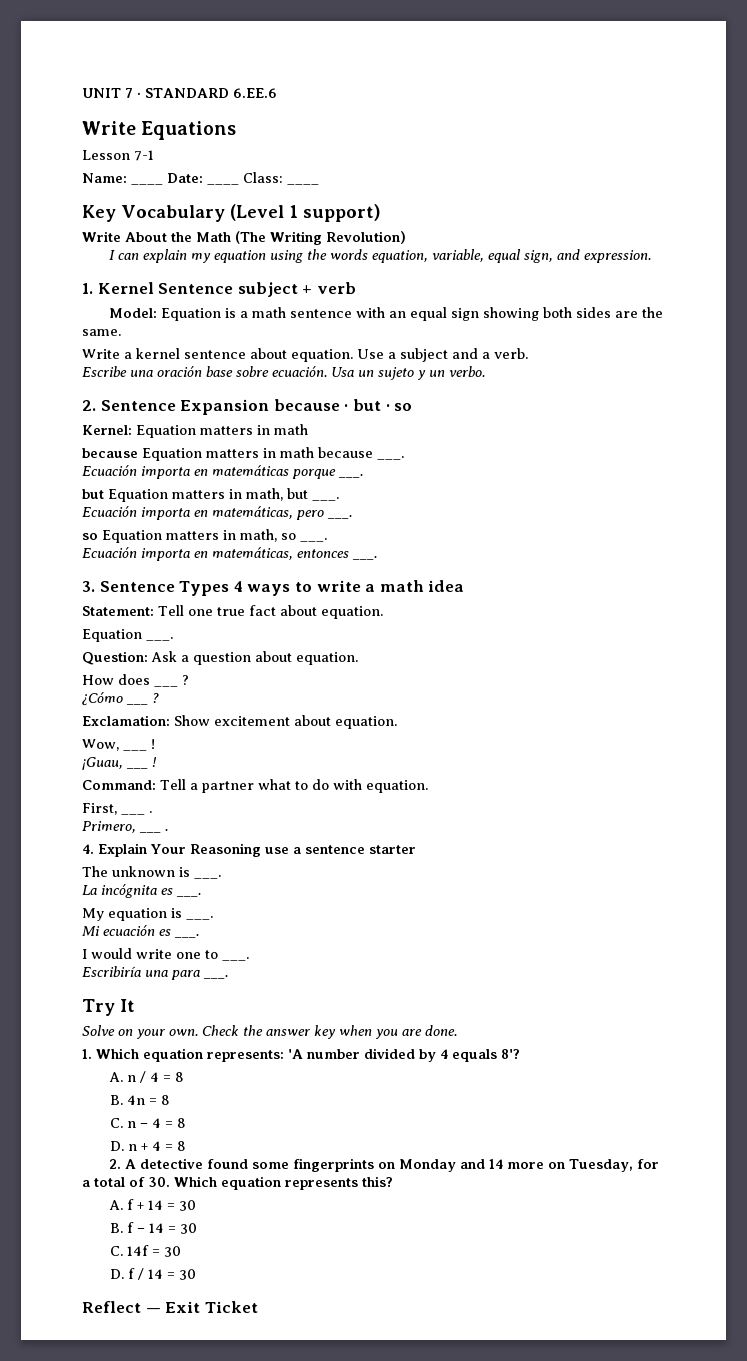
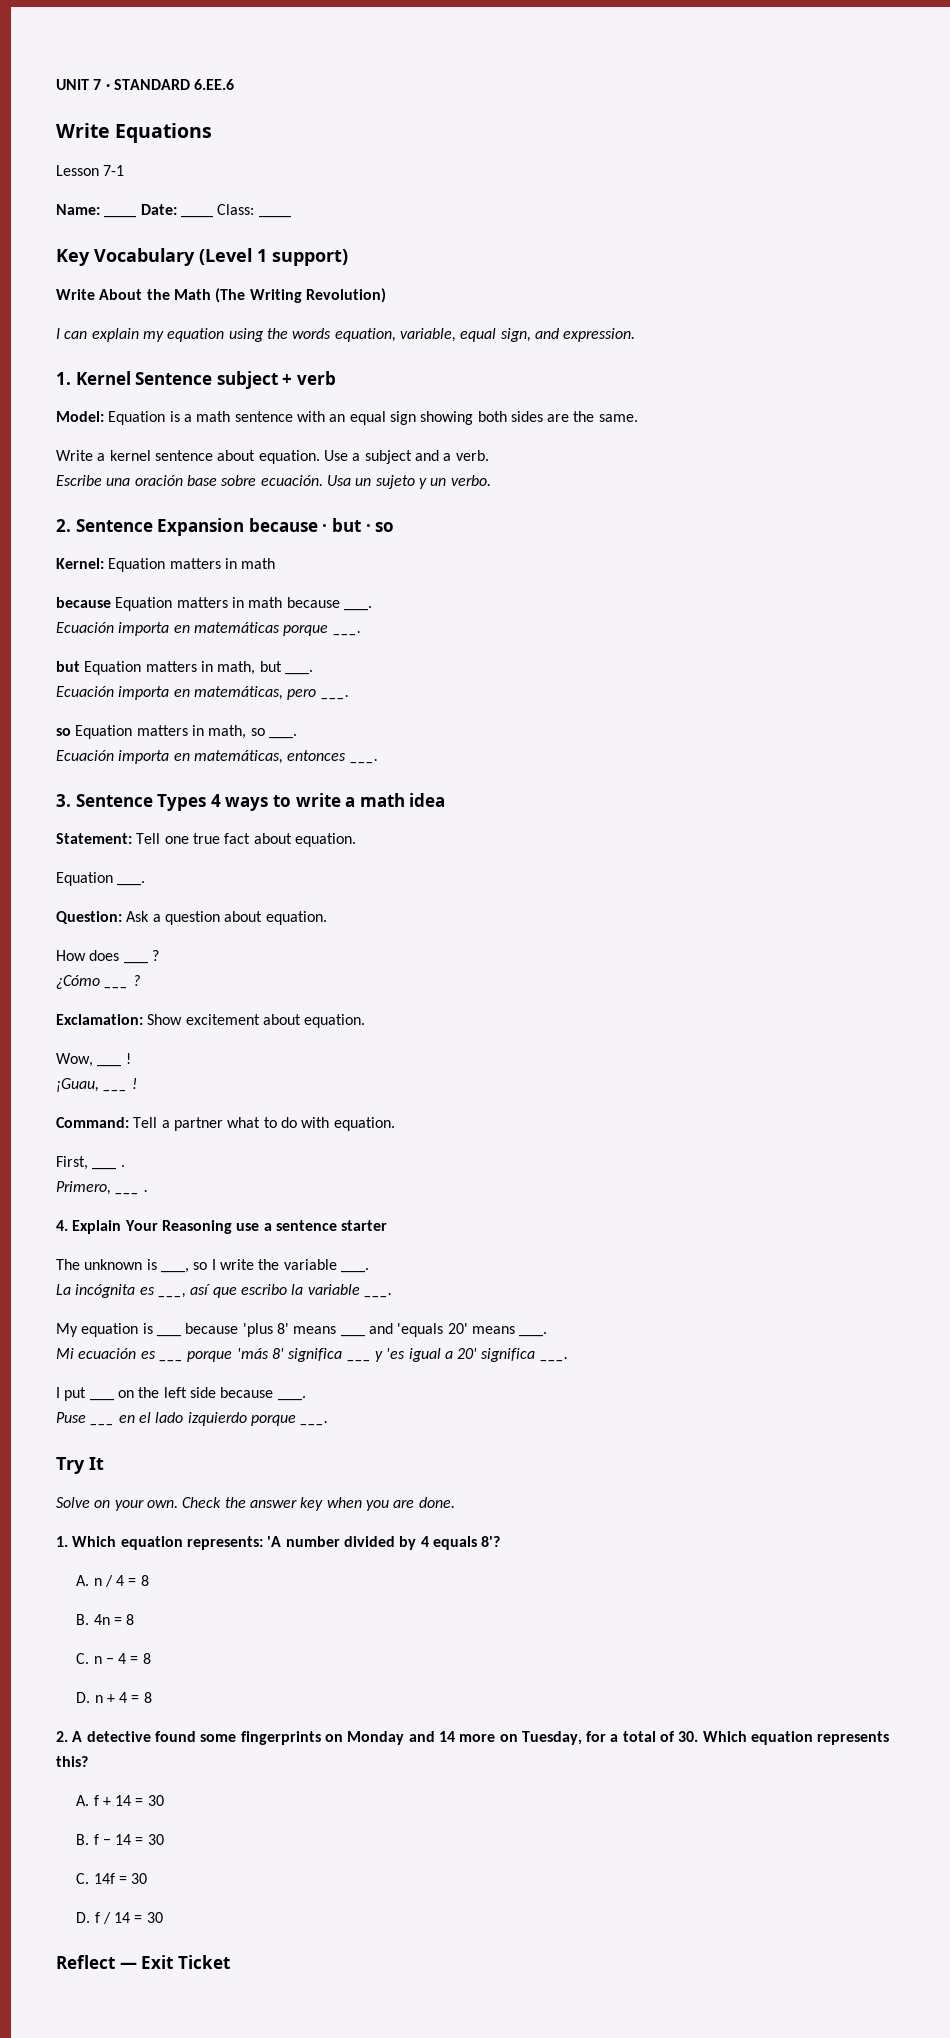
- The unknown is ___.
- La incógnita es ___.
- My equation is ___.
- Mi ecuación es ___.
- I would write one to ___.
- Escribiría una para ___.
+ The unknown is ___, so I write the variable ___.
+ La incógnita es ___, así que escribo la variable ___.
+ My equation is ___ because 'plus 8' means ___ and 'equals 20' means ___.
+ Mi ecuación es ___ porque 'más 8' significa ___ y 'es igual a 20' significa ___.
+ I put ___ on the left side because ___.
+ Puse ___ en el lado izquierdo porque ___.

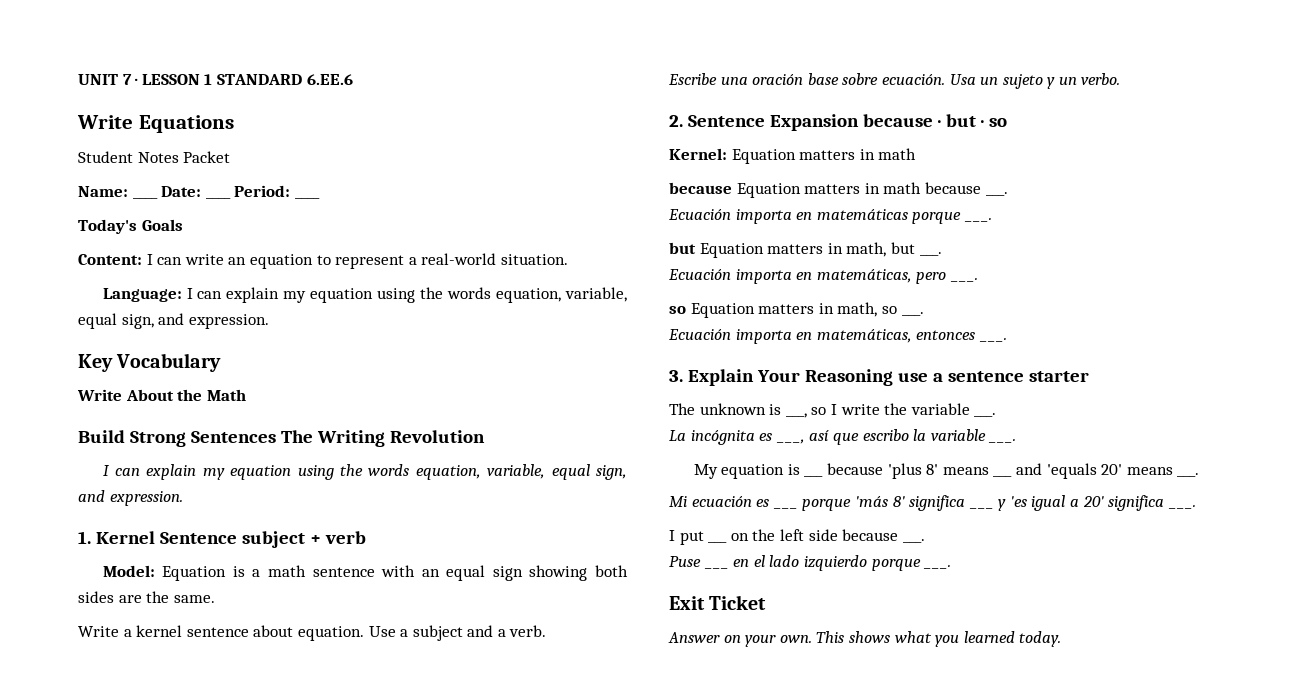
- UNIT 7 · STANDARD 6.EE.6
+ UNIT 7 · LESSON 1 STANDARD 6.EE.6
- Lesson 7-1
+ Student Notes Packet
- Name: ____ Date: ____ Class: ____
+ Name: ____ Date: ____ Period: ____
+ Today's Goals
+ Content: I can write an equation to represent a real-world situation.
+ Language: I can explain my equation using the words equation, variable, equal sign, and expression.
- Key Vocabulary (Level 1 support)
+ Key Vocabulary
- Write About the Math (The Writing Revolution)
+ Write About the Math
+ Build Strong Sentences The Writing Revolution
- 3. Sentence Types 4 ways to write a math idea
- Statement: Tell one true fact about equation.
- Equation ___.
- Question: Ask a question about equation.
- How does ___ ?
- ¿Cómo ___ ?
- Exclamation: Show excitement about equation.
- Wow, ___ !
- ¡Guau, ___ !
- Command: Tell a partner what to do with equation.
- First, ___ .
- Primero, ___ .
- 4. Explain Your Reasoning use a sentence starter
+ 3. Explain Your Reasoning use a sentence starter
- Try It
- Solve on your own. Check the answer key when you are done.
- 1. Which equation represents: 'A number divided by 4 equals 8'?
- A. n / 4 = 8
- B. 4n = 8
- C. n − 4 = 8
- D. n + 4 = 8
- 2. A detective found some fingerprints on Monday and 14 more on Tuesday, for a total of 30. Which equation represents this?
- A. f + 14 = 30
- B. f − 14 = 30
- C. 14f = 30
- D. f / 14 = 30
- Reflect — Exit Ticket
+ Exit Ticket
+ Answer on your own. This shows what you learned today.

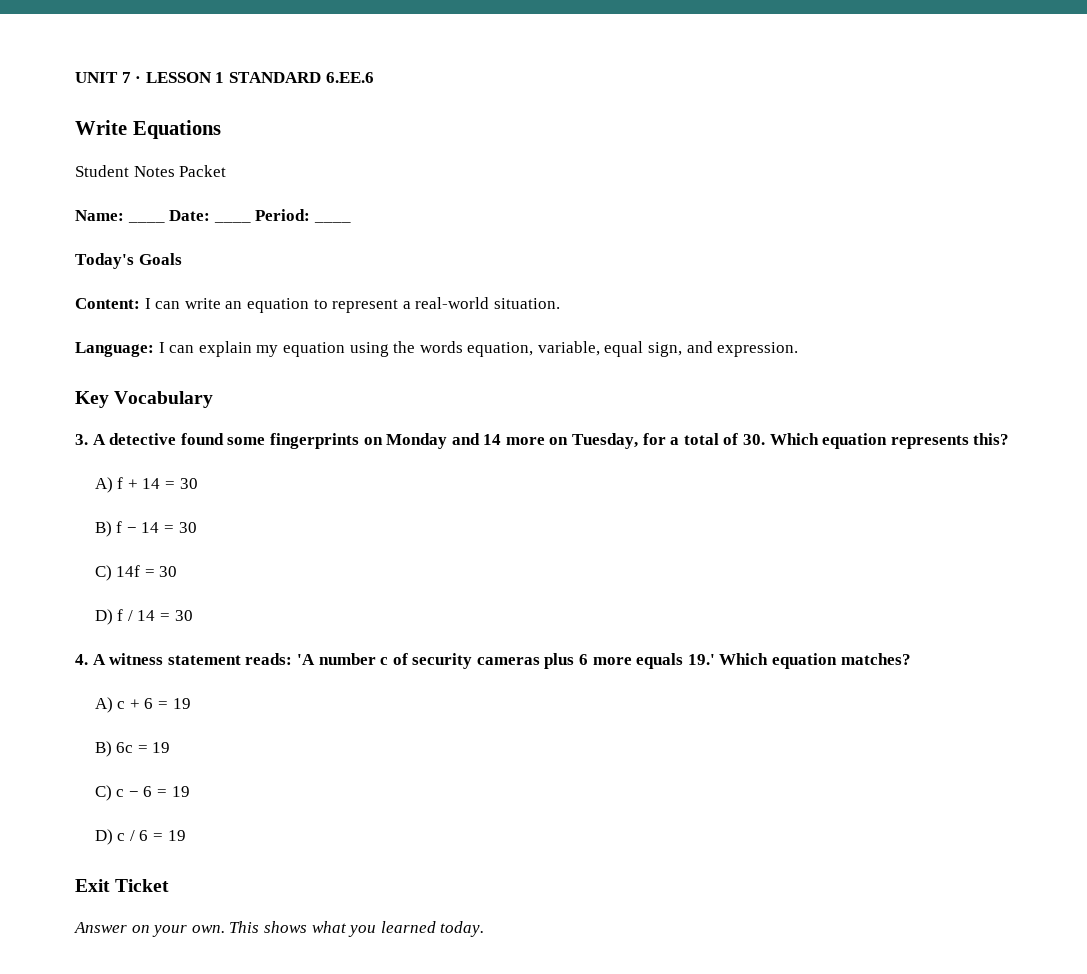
- Write About the Math
- Build Strong Sentences The Writing Revolution
- I can explain my equation using the words equation, variable, equal sign, and expression.
- 1. Kernel Sentence subject + verb
- Model: Equation is a math sentence with an equal sign showing both sides are the same.
- Write a kernel sentence about equation. Use a subject and a verb.
- Escribe una oración base sobre ecuación. Usa un sujeto y un verbo.
- 2. Sentence Expansion because · but · so
- Kernel: Equation matters in math
- because Equation matters in math because ___.
- Ecuación importa en matemáticas porque ___.
- but Equation matters in math, but ___.
- Ecuación importa en matemáticas, pero ___.
- so Equation matters in math, so ___.
- Ecuación importa en matemáticas, entonces ___.
- 3. Explain Your Reasoning use a sentence starter
- The unknown is ___, so I write the variable ___.
- La incógnita es ___, así que escribo la variable ___.
- My equation is ___ because 'plus 8' means ___ and 'equals 20' means ___.
- Mi ecuación es ___ porque 'más 8' significa ___ y 'es igual a 20' significa ___.
- I put ___ on the left side because ___.
- Puse ___ en el lado izquierdo porque ___.
+ 3. A detective found some fingerprints on Monday and 14 more on Tuesday, for a total of 30. Which equation represents this?
+ A) f + 14 = 30
+ B) f − 14 = 30
+ C) 14f = 30
+ D) f / 14 = 30
+ 4. A witness statement reads: 'A number c of security cameras plus 6 more equals 19.' Which equation matches?
+ A) c + 6 = 19
+ B) 6c = 19
+ C) c − 6 = 19
+ D) c / 6 = 19

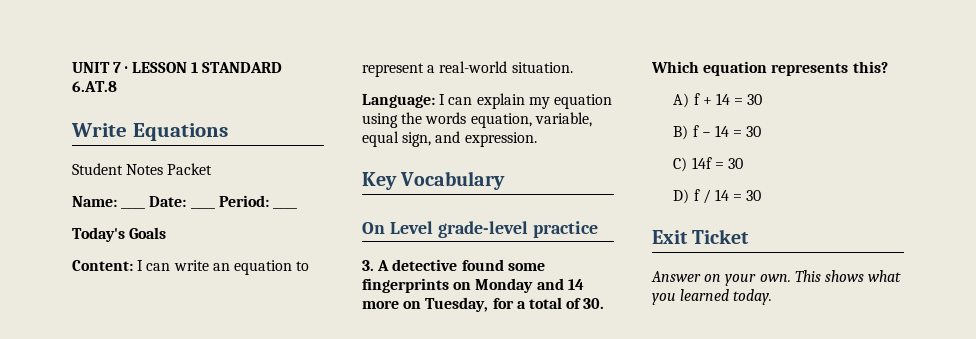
- UNIT 7 · LESSON 1 STANDARD 6.EE.6
+ UNIT 7 · LESSON 1 STANDARD 6.AT.8
+ On Level grade-level practice
- 4. A witness statement reads: 'A number c of security cameras plus 6 more equals 19.' Which equation matches?
- A) c + 6 = 19
- B) 6c = 19
- C) c − 6 = 19
- D) c / 6 = 19

